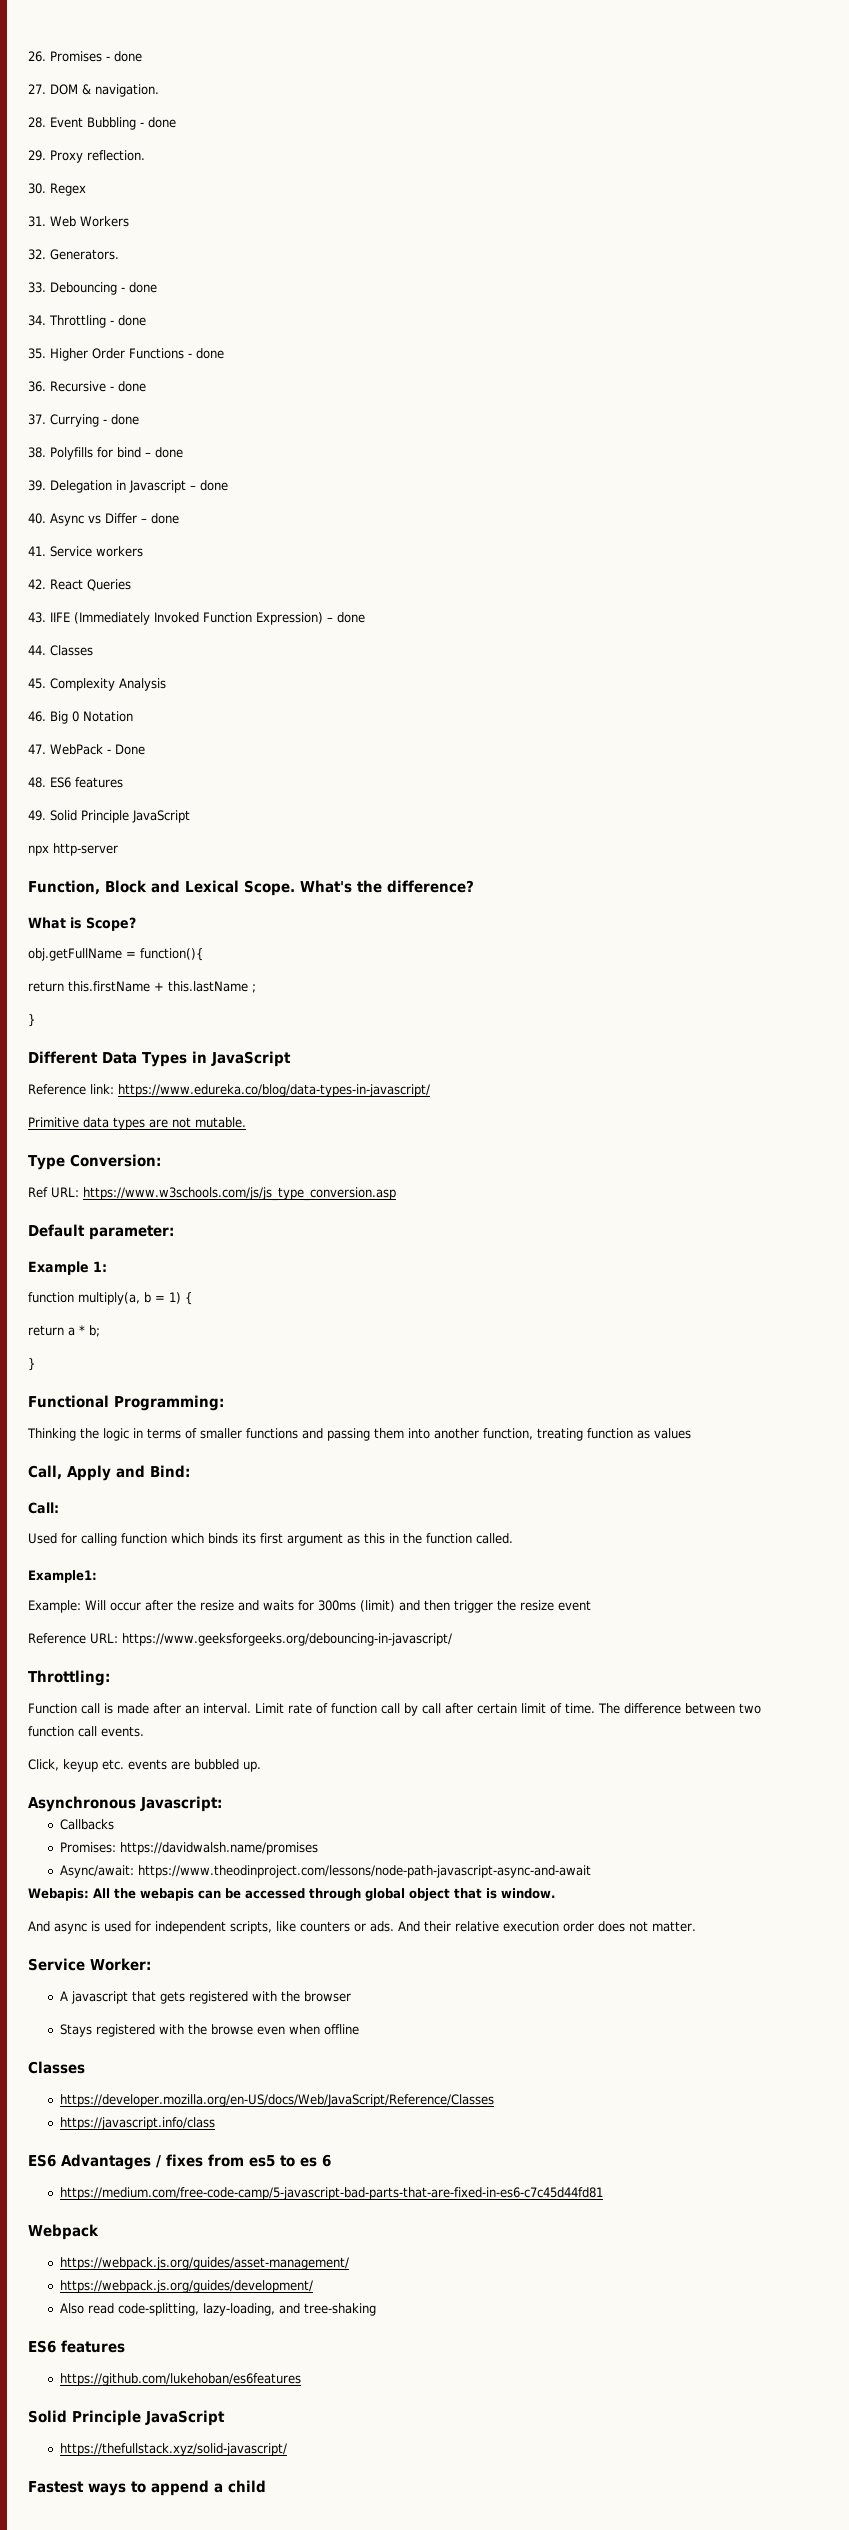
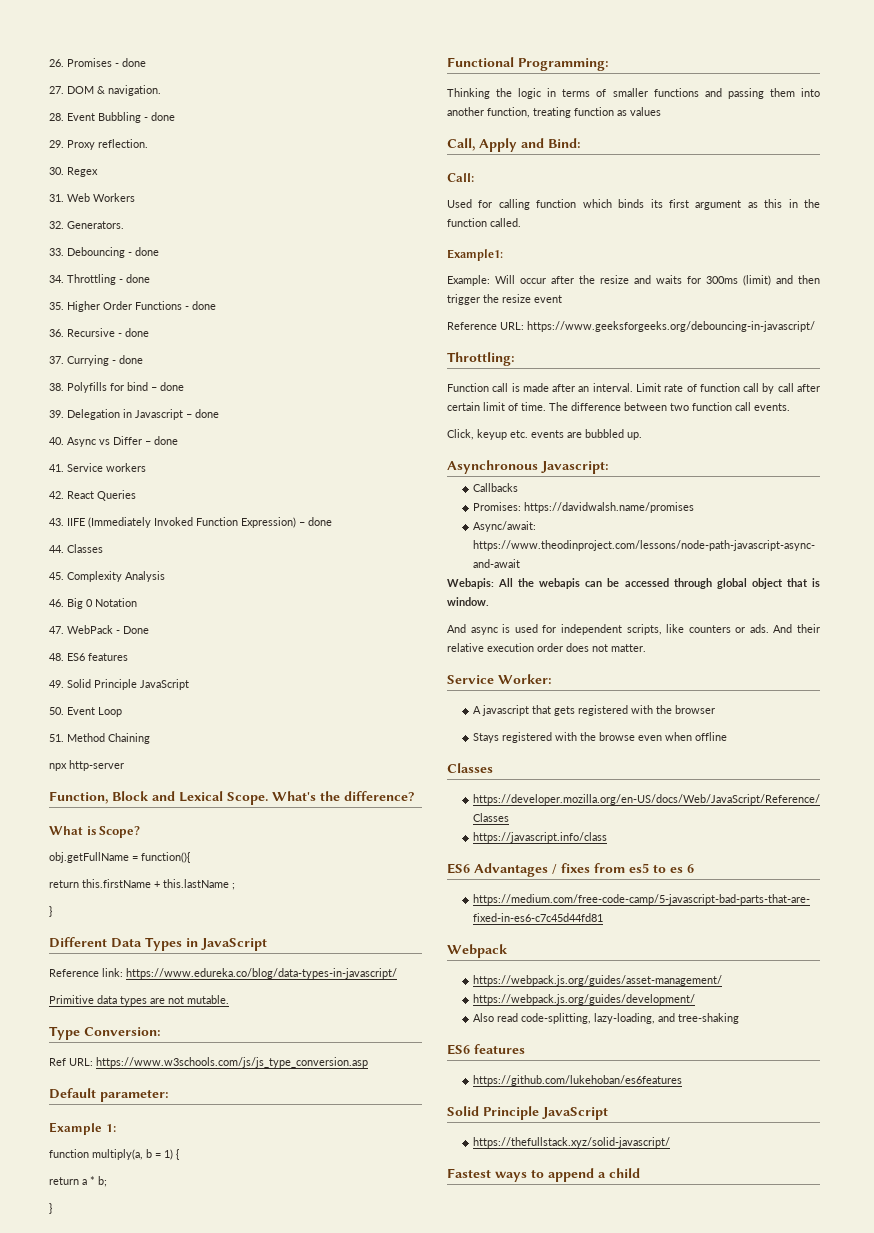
+ 50. Event Loop
+ 51. Method Chaining

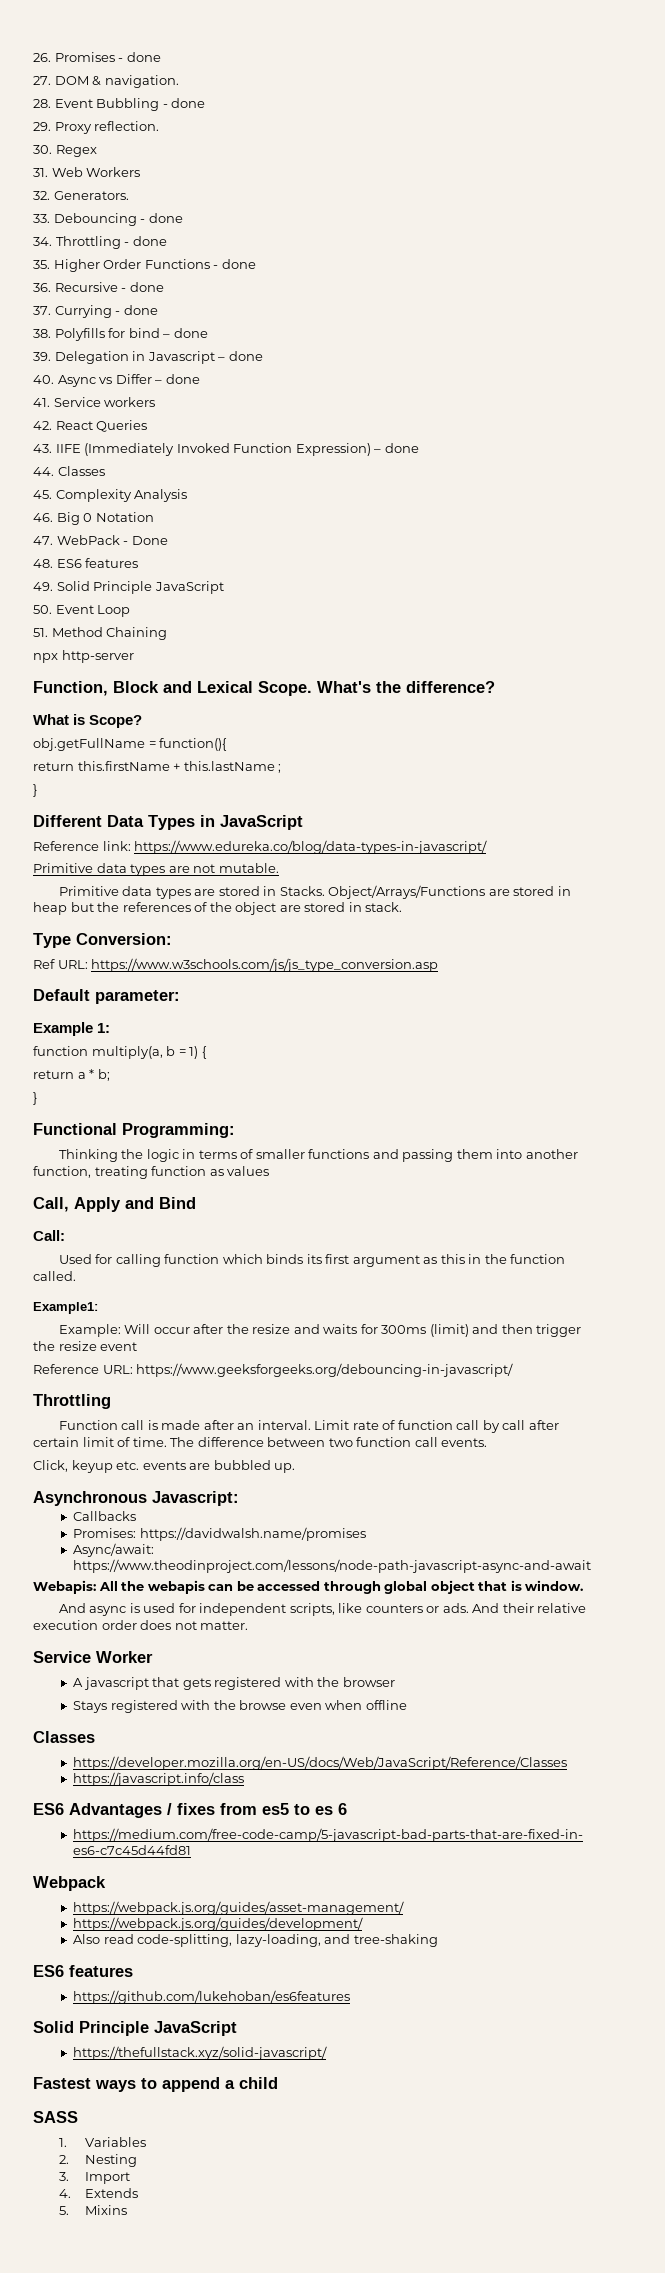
+ Primitive data types are stored in Stacks. Object/Arrays/Functions are stored in heap but the references of the object are stored in stack.
- Call, Apply and Bind:
+ Call, Apply and Bind
  Reference URL: https://www.geeksforgeeks.org/debouncing-in-javascript/
- Throttling:
+ Throttling
- Service Worker:
+ Service Worker
+ SASS
+ 1. Variables
+ 2. Nesting
+ 3. Import
+ 4. Extends
+ 5. Mixins

